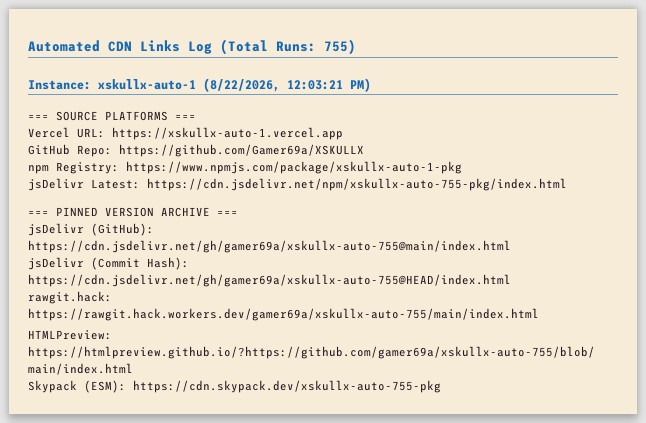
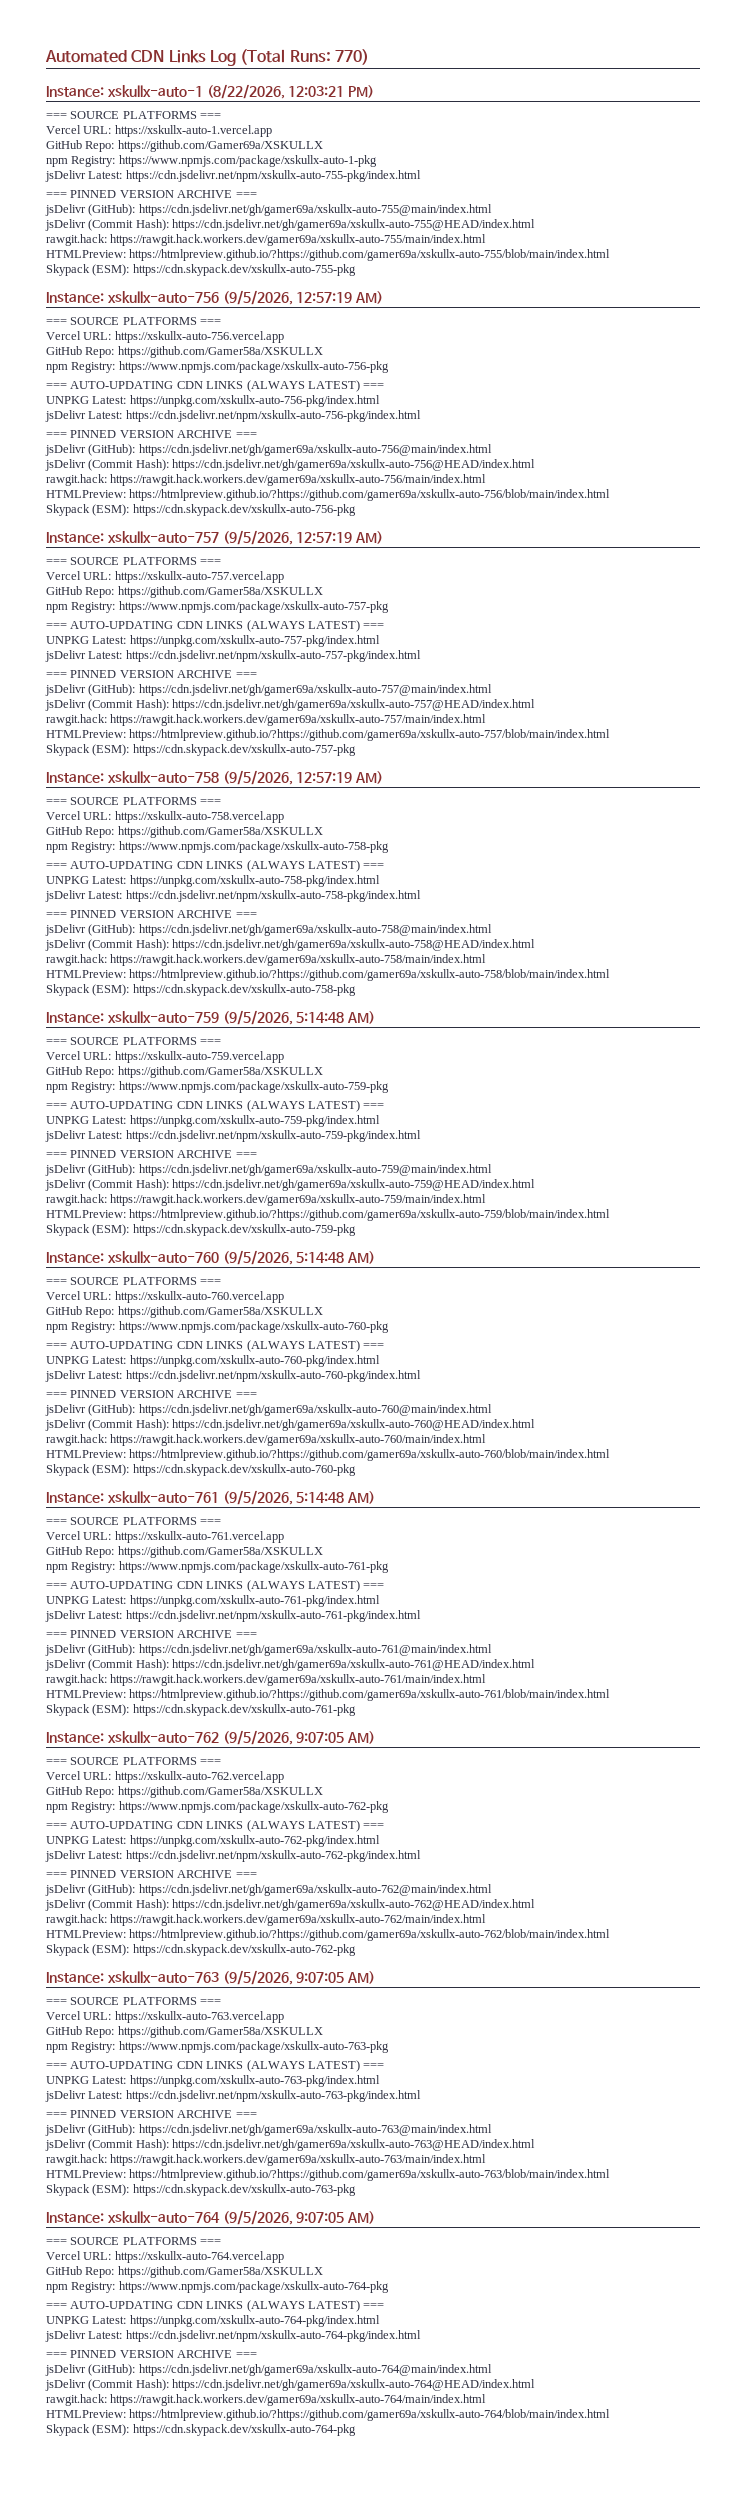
- Automated CDN Links Log (Total Runs: 755)
+ Automated CDN Links Log (Total Runs: 770)
+ Instance: xskullx-auto-756 (9/5/2026, 12:57:19 AM)
+ === SOURCE PLATFORMS ===
+ Vercel URL: https://xskullx-auto-756.vercel.app
+ GitHub Repo: https://github.com/Gamer58a/XSKULLX
+ npm Registry: https://www.npmjs.com/package/xskullx-auto-756-pkg
+ === AUTO-UPDATING CDN LINKS (ALWAYS LATEST) ===
+ UNPKG Latest: https://unpkg.com/xskullx-auto-756-pkg/index.html
+ jsDelivr Latest: https://cdn.jsdelivr.net/npm/xskullx-auto-756-pkg/index.html
+ === PINNED VERSION ARCHIVE ===
+ jsDelivr (GitHub): https://cdn.jsdelivr.net/gh/gamer69a/xskullx-auto-756@main/index.html
+ jsDelivr (Commit Hash): https://cdn.jsdelivr.net/gh/gamer69a/xskullx-auto-756@HEAD/index.html
+ rawgit.hack: https://rawgit.hack.workers.dev/gamer69a/xskullx-auto-756/main/index.html
+ HTMLPreview: https://htmlpreview.github.io/?https://github.com/gamer69a/xskullx-auto-756/blob/main/index.html
+ Skypack (ESM): https://cdn.skypack.dev/xskullx-auto-756-pkg
+ Instance: xskullx-auto-757 (9/5/2026, 12:57:19 AM)
+ === SOURCE PLATFORMS ===
+ Vercel URL: https://xskullx-auto-757.vercel.app
+ GitHub Repo: https://github.com/Gamer58a/XSKULLX
+ npm Registry: https://www.npmjs.com/package/xskullx-auto-757-pkg
+ === AUTO-UPDATING CDN LINKS (ALWAYS LATEST) ===
+ UNPKG Latest: https://unpkg.com/xskullx-auto-757-pkg/index.html
+ jsDelivr Latest: https://cdn.jsdelivr.net/npm/xskullx-auto-757-pkg/index.html
+ === PINNED VERSION ARCHIVE ===
+ jsDelivr (GitHub): https://cdn.jsdelivr.net/gh/gamer69a/xskullx-auto-757@main/index.html
+ jsDelivr (Commit Hash): https://cdn.jsdelivr.net/gh/gamer69a/xskullx-auto-757@HEAD/index.html
+ rawgit.hack: https://rawgit.hack.workers.dev/gamer69a/xskullx-auto-757/main/index.html
+ HTMLPreview: https://htmlpreview.github.io/?https://github.com/gamer69a/xskullx-auto-757/blob/main/index.html
+ Skypack (ESM): https://cdn.skypack.dev/xskullx-auto-757-pkg
+ Instance: xskullx-auto-758 (9/5/2026, 12:57:19 AM)
+ === SOURCE PLATFORMS ===
+ Vercel URL: https://xskullx-auto-758.vercel.app
+ GitHub Repo: https://github.com/Gamer58a/XSKULLX
+ npm Registry: https://www.npmjs.com/package/xskullx-auto-758-pkg
+ === AUTO-UPDATING CDN LINKS (ALWAYS LATEST) ===
+ UNPKG Latest: https://unpkg.com/xskullx-auto-758-pkg/index.html
+ jsDelivr Latest: https://cdn.jsdelivr.net/npm/xskullx-auto-758-pkg/index.html
+ === PINNED VERSION ARCHIVE ===
+ jsDelivr (GitHub): https://cdn.jsdelivr.net/gh/gamer69a/xskullx-auto-758@main/index.html
+ jsDelivr (Commit Hash): https://cdn.jsdelivr.net/gh/gamer69a/xskullx-auto-758@HEAD/index.html
+ rawgit.hack: https://rawgit.hack.workers.dev/gamer69a/xskullx-auto-758/main/index.html
+ HTMLPreview: https://htmlpreview.github.io/?https://github.com/gamer69a/xskullx-auto-758/blob/main/index.html
+ Skypack (ESM): https://cdn.skypack.dev/xskullx-auto-758-pkg
+ Instance: xskullx-auto-759 (9/5/2026, 5:14:48 AM)
+ === SOURCE PLATFORMS ===
+ Vercel URL: https://xskullx-auto-759.vercel.app
+ GitHub Repo: https://github.com/Gamer58a/XSKULLX
+ npm Registry: https://www.npmjs.com/package/xskullx-auto-759-pkg
+ === AUTO-UPDATING CDN LINKS (ALWAYS LATEST) ===
+ UNPKG Latest: https://unpkg.com/xskullx-auto-759-pkg/index.html
+ jsDelivr Latest: https://cdn.jsdelivr.net/npm/xskullx-auto-759-pkg/index.html
+ === PINNED VERSION ARCHIVE ===
+ jsDelivr (GitHub): https://cdn.jsdelivr.net/gh/gamer69a/xskullx-auto-759@main/index.html
+ jsDelivr (Commit Hash): https://cdn.jsdelivr.net/gh/gamer69a/xskullx-auto-759@HEAD/index.html
+ rawgit.hack: https://rawgit.hack.workers.dev/gamer69a/xskullx-auto-759/main/index.html
+ HTMLPreview: https://htmlpreview.github.io/?https://github.com/gamer69a/xskullx-auto-759/blob/main/index.html
+ Skypack (ESM): https://cdn.skypack.dev/xskullx-auto-759-pkg
+ Instance: xskullx-auto-760 (9/5/2026, 5:14:48 AM)
+ === SOURCE PLATFORMS ===
+ Vercel URL: https://xskullx-auto-760.vercel.app
+ GitHub Repo: https://github.com/Gamer58a/XSKULLX
+ npm Registry: https://www.npmjs.com/package/xskullx-auto-760-pkg
+ === AUTO-UPDATING CDN LINKS (ALWAYS LATEST) ===
+ UNPKG Latest: https://unpkg.com/xskullx-auto-760-pkg/index.html
+ jsDelivr Latest: https://cdn.jsdelivr.net/npm/xskullx-auto-760-pkg/index.html
+ === PINNED VERSION ARCHIVE ===
+ jsDelivr (GitHub): https://cdn.jsdelivr.net/gh/gamer69a/xskullx-auto-760@main/index.html
+ jsDelivr (Commit Hash): https://cdn.jsdelivr.net/gh/gamer69a/xskullx-auto-760@HEAD/index.html
+ rawgit.hack: https://rawgit.hack.workers.dev/gamer69a/xskullx-auto-760/main/index.html
+ HTMLPreview: https://htmlpreview.github.io/?https://github.com/gamer69a/xskullx-auto-760/blob/main/index.html
+ Skypack (ESM): https://cdn.skypack.dev/xskullx-auto-760-pkg
+ Instance: xskullx-auto-761 (9/5/2026, 5:14:48 AM)
+ === SOURCE PLATFORMS ===
+ Vercel URL: https://xskullx-auto-761.vercel.app
+ GitHub Repo: https://github.com/Gamer58a/XSKULLX
+ npm Registry: https://www.npmjs.com/package/xskullx-auto-761-pkg
+ === AUTO-UPDATING CDN LINKS (ALWAYS LATEST) ===
+ UNPKG Latest: https://unpkg.com/xskullx-auto-761-pkg/index.html
+ jsDelivr Latest: https://cdn.jsdelivr.net/npm/xskullx-auto-761-pkg/index.html
+ === PINNED VERSION ARCHIVE ===
+ jsDelivr (GitHub): https://cdn.jsdelivr.net/gh/gamer69a/xskullx-auto-761@main/index.html
+ jsDelivr (Commit Hash): https://cdn.jsdelivr.net/gh/gamer69a/xskullx-auto-761@HEAD/index.html
+ rawgit.hack: https://rawgit.hack.workers.dev/gamer69a/xskullx-auto-761/main/index.html
+ HTMLPreview: https://htmlpreview.github.io/?https://github.com/gamer69a/xskullx-auto-761/blob/main/index.html
+ Skypack (ESM): https://cdn.skypack.dev/xskullx-auto-761-pkg
+ Instance: xskullx-auto-762 (9/5/2026, 9:07:05 AM)
+ === SOURCE PLATFORMS ===
+ Vercel URL: https://xskullx-auto-762.vercel.app
+ GitHub Repo: https://github.com/Gamer58a/XSKULLX
+ npm Registry: https://www.npmjs.com/package/xskullx-auto-762-pkg
+ === AUTO-UPDATING CDN LINKS (ALWAYS LATEST) ===
+ UNPKG Latest: https://unpkg.com/xskullx-auto-762-pkg/index.html
+ jsDelivr Latest: https://cdn.jsdelivr.net/npm/xskullx-auto-762-pkg/index.html
+ === PINNED VERSION ARCHIVE ===
+ jsDelivr (GitHub): https://cdn.jsdelivr.net/gh/gamer69a/xskullx-auto-762@main/index.html
+ jsDelivr (Commit Hash): https://cdn.jsdelivr.net/gh/gamer69a/xskullx-auto-762@HEAD/index.html
+ rawgit.hack: https://rawgit.hack.workers.dev/gamer69a/xskullx-auto-762/main/index.html
+ HTMLPreview: https://htmlpreview.github.io/?https://github.com/gamer69a/xskullx-auto-762/blob/main/index.html
+ Skypack (ESM): https://cdn.skypack.dev/xskullx-auto-762-pkg
+ Instance: xskullx-auto-763 (9/5/2026, 9:07:05 AM)
+ === SOURCE PLATFORMS ===
+ Vercel URL: https://xskullx-auto-763.vercel.app
+ GitHub Repo: https://github.com/Gamer58a/XSKULLX
+ npm Registry: https://www.npmjs.com/package/xskullx-auto-763-pkg
+ === AUTO-UPDATING CDN LINKS (ALWAYS LATEST) ===
+ UNPKG Latest: https://unpkg.com/xskullx-auto-763-pkg/index.html
+ jsDelivr Latest: https://cdn.jsdelivr.net/npm/xskullx-auto-763-pkg/index.html
+ === PINNED VERSION ARCHIVE ===
+ jsDelivr (GitHub): https://cdn.jsdelivr.net/gh/gamer69a/xskullx-auto-763@main/index.html
+ jsDelivr (Commit Hash): https://cdn.jsdelivr.net/gh/gamer69a/xskullx-auto-763@HEAD/index.html
+ rawgit.hack: https://rawgit.hack.workers.dev/gamer69a/xskullx-auto-763/main/index.html
+ HTMLPreview: https://htmlpreview.github.io/?https://github.com/gamer69a/xskullx-auto-763/blob/main/index.html
+ Skypack (ESM): https://cdn.skypack.dev/xskullx-auto-763-pkg
+ Instance: xskullx-auto-764 (9/5/2026, 9:07:05 AM)
+ === SOURCE PLATFORMS ===
+ Vercel URL: https://xskullx-auto-764.vercel.app
+ GitHub Repo: https://github.com/Gamer58a/XSKULLX
+ npm Registry: https://www.npmjs.com/package/xskullx-auto-764-pkg
+ === AUTO-UPDATING CDN LINKS (ALWAYS LATEST) ===
+ UNPKG Latest: https://unpkg.com/xskullx-auto-764-pkg/index.html
+ jsDelivr Latest: https://cdn.jsdelivr.net/npm/xskullx-auto-764-pkg/index.html
+ === PINNED VERSION ARCHIVE ===
+ jsDelivr (GitHub): https://cdn.jsdelivr.net/gh/gamer69a/xskullx-auto-764@main/index.html
+ jsDelivr (Commit Hash): https://cdn.jsdelivr.net/gh/gamer69a/xskullx-auto-764@HEAD/index.html
+ rawgit.hack: https://rawgit.hack.workers.dev/gamer69a/xskullx-auto-764/main/index.html
+ HTMLPreview: https://htmlpreview.github.io/?https://github.com/gamer69a/xskullx-auto-764/blob/main/index.html
+ Skypack (ESM): https://cdn.skypack.dev/xskullx-auto-764-pkg

